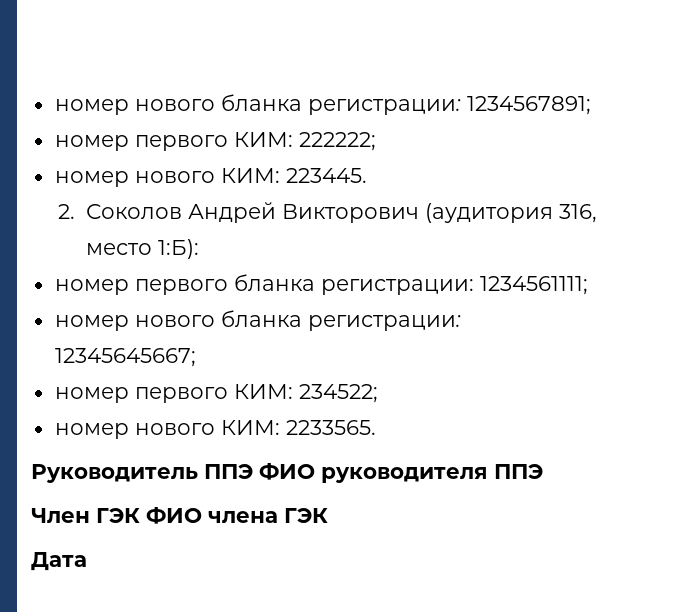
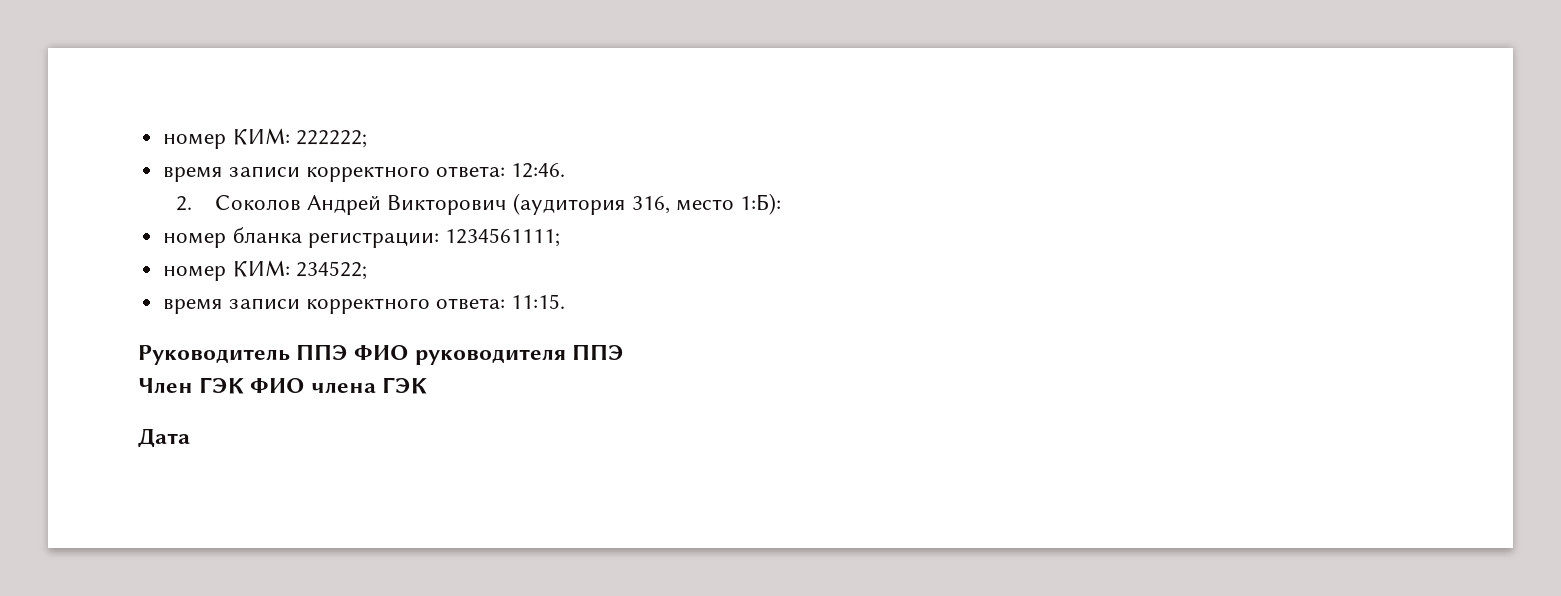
- номер нового бланка регистрации: 1234567891;
- номер первого КИМ: 222222;
- номер нового КИМ: 223445.
+ номер КИМ: 222222;
+ время записи корректного ответа: 12:46.
- номер первого бланка регистрации: 1234561111;
+ номер бланка регистрации: 1234561111;
- номер нового бланка регистрации: 12345645667;
- номер первого КИМ: 234522;
- номер нового КИМ: 2233565.
+ номер КИМ: 234522;
+ время записи корректного ответа: 11:15.

